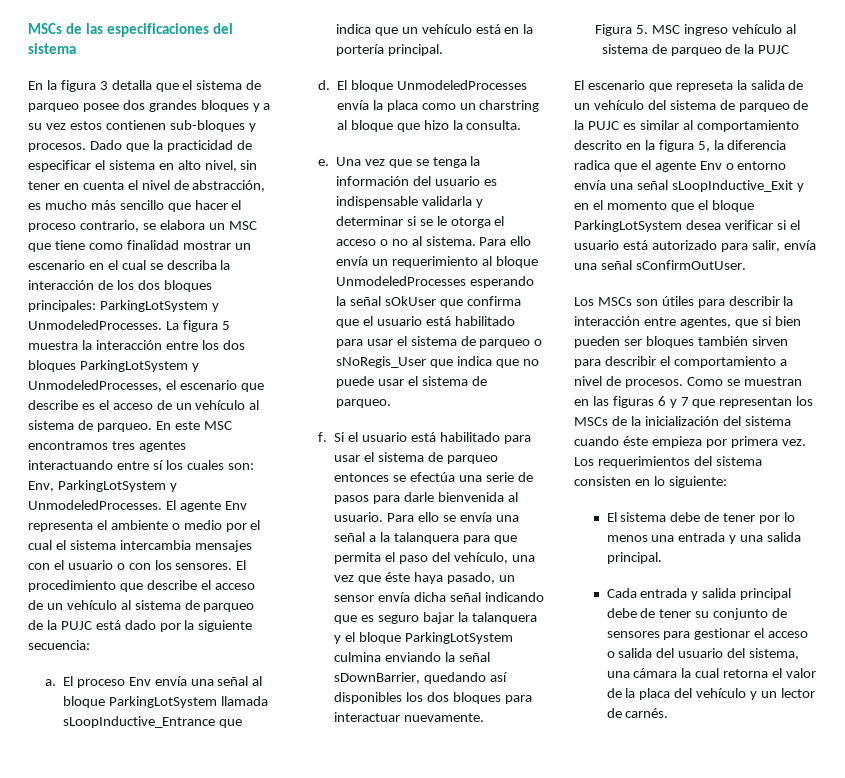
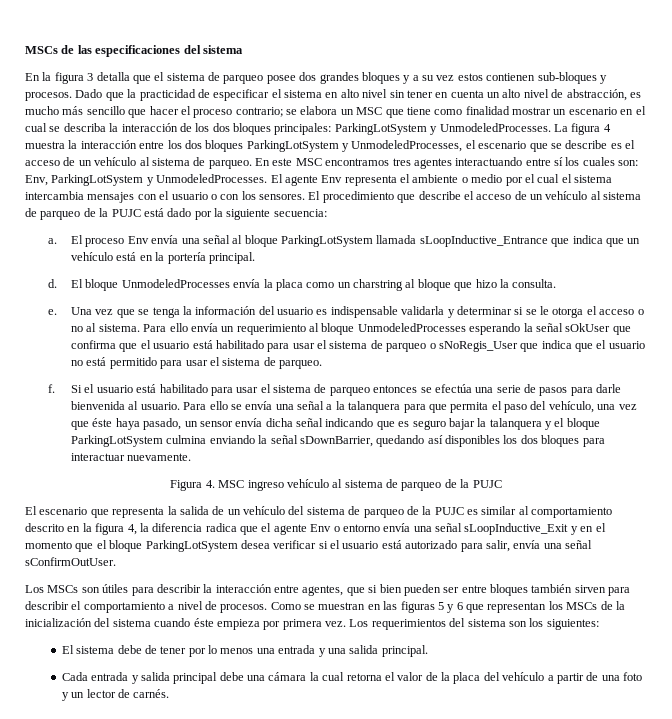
- Dado que la practicidad de especificar el sistema en alto nivel, sin tener en cuenta el nivel de abstracción, es mucho más sencillo que hacer el proceso contrario, se elabora un MSC que tiene como finalidad mostrar un escenario en el cual se describa la interacción de los dos bloques principales: ParkingLotSystem y UnmodeledProcesses.
+ Dado que la practicidad de especificar el sistema en alto nivel sin tener en cuenta un alto nivel de abstracción, es mucho más sencillo que hacer el proceso contrario; se elabora un MSC que tiene como finalidad mostrar un escenario en el cual se describa la interacción de los dos bloques principales: ParkingLotSystem y UnmodeledProcesses.
- La figura 5 muestra la interacción entre los dos bloques ParkingLotSystem y UnmodeledProcesses, el escenario que describe es el acceso de un vehículo al sistema de parqueo.
+ La figura 4 muestra la interacción entre los dos bloques ParkingLotSystem y UnmodeledProcesses, el escenario que se describe es el acceso de un vehículo al sistema de parqueo.
- Para ello envía un requerimiento al bloque UnmodeledProcesses esperando la señal sOkUser que confirma que el usuario está habilitado para usar el sistema de parqueo o sNoRegis_User que indica que no puede usar el sistema de parqueo.
+ Para ello envía un requerimiento al bloque UnmodeledProcesses esperando la señal sOkUser que confirma que el usuario está habilitado para usar el sistema de parqueo o sNoRegis_User que indica que el usuario no está permitido para usar el sistema de parqueo.
- Figura 5. MSC ingreso vehículo al sistema de parqueo de la PUJC
+ Figura 4. MSC ingreso vehículo al sistema de parqueo de la PUJC
- El escenario que represeta la salida de un vehículo del sistema de parqueo de la PUJC es similar al comportamiento descrito en la figura 5, la diferencia radica que el agente Env o entorno envía una señal sLoopInductive_Exit y en el momento que el bloque ParkingLotSystem desea verificar si el usuario está autorizado para salir, envía una señal sConfirmOutUser.
+ El escenario que representa la salida de un vehículo del sistema de parqueo de la PUJC es similar al comportamiento descrito en la figura 4, la diferencia radica que el agente Env o entorno envía una señal sLoopInductive_Exit y en el momento que el bloque ParkingLotSystem desea verificar si el usuario está autorizado para salir, envía una señal sConfirmOutUser.
- Los MSCs son útiles para describir la interacción entre agentes, que si bien pueden ser bloques también sirven para describir el comportamiento a nivel de procesos.
+ Los MSCs son útiles para describir la interacción entre agentes, que si bien pueden ser entre bloques también sirven para describir el comportamiento a nivel de procesos.
- Como se muestran en las figuras 6 y 7 que representan los MSCs de la inicialización del sistema cuando éste empieza por primera vez.
+ Como se muestran en las figuras 5 y 6 que representan los MSCs de la inicialización del sistema cuando éste empieza por primera vez.
- Los requerimientos del sistema consisten en lo siguiente:
+ Los requerimientos del sistema son los siguientes:
- Cada entrada y salida principal debe de tener su conjunto de sensores para gestionar el acceso o salida del usuario del sistema, una cámara la cual retorna el valor de la placa del vehículo y un lector de carnés.
+ Cada entrada y salida principal debe una cámara la cual retorna el valor de la placa del vehículo a partir de una foto y un lector de carnés.

